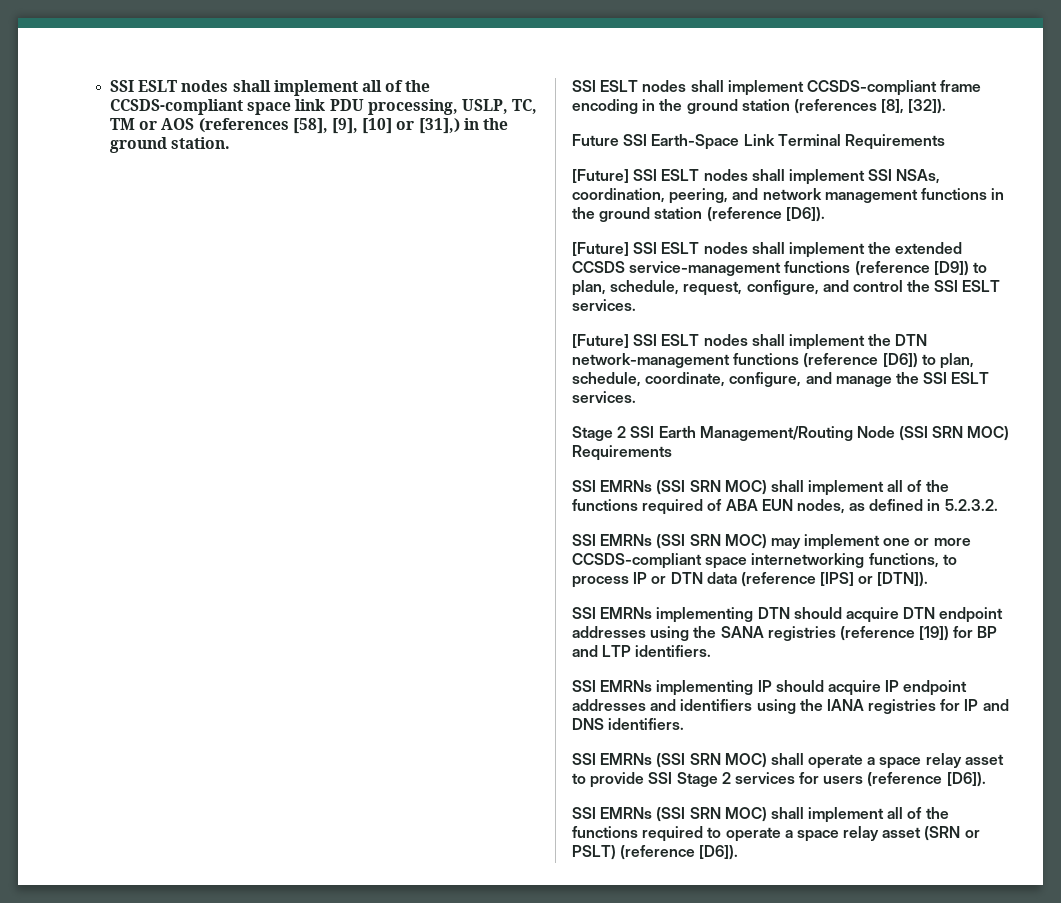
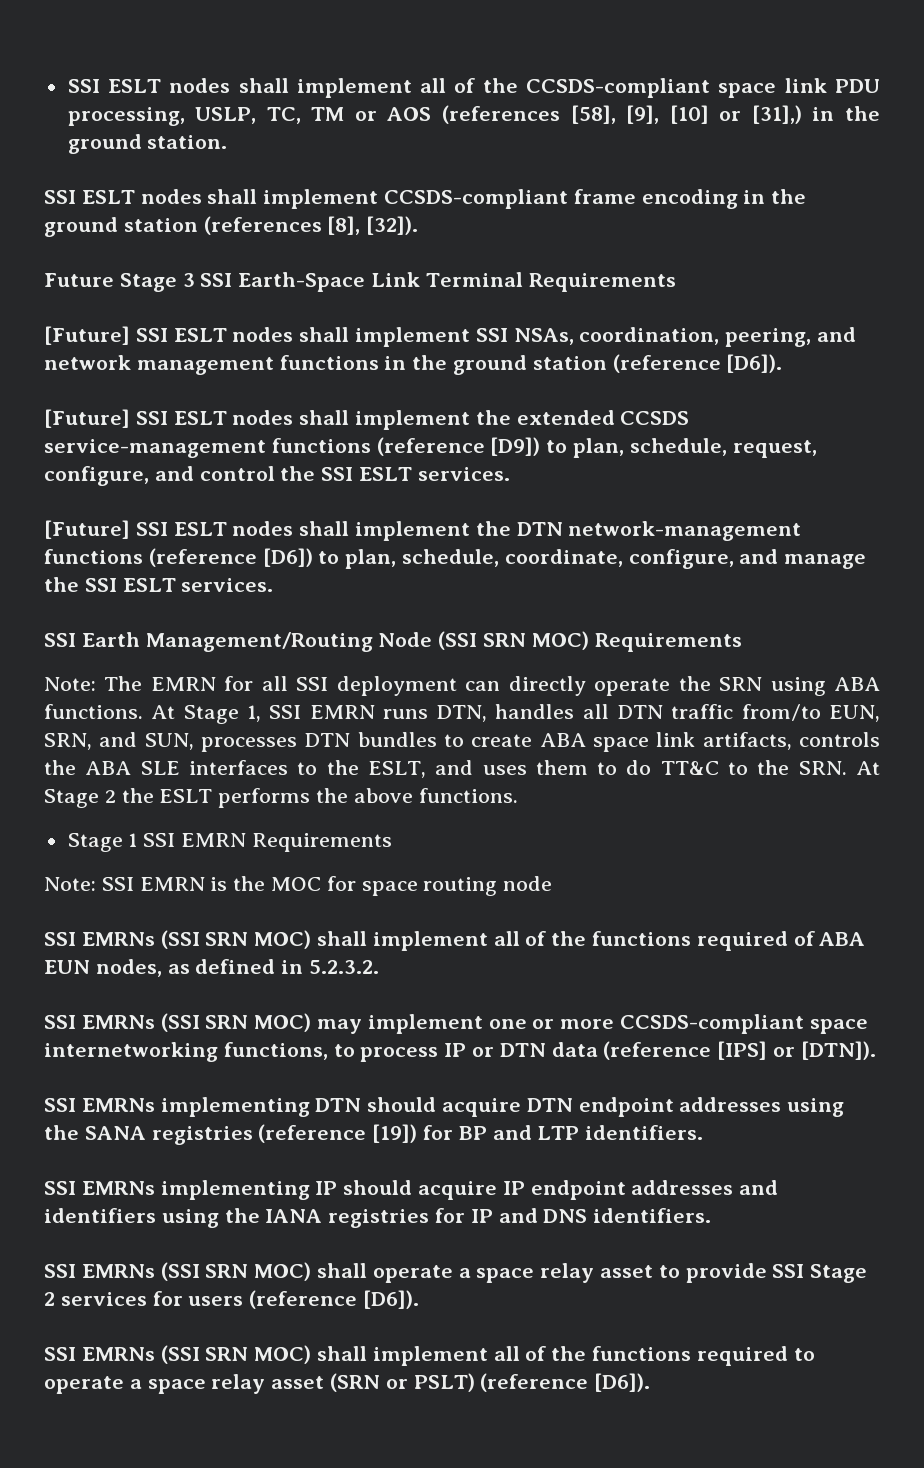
- Future SSI Earth-Space Link Terminal Requirements
+ Future Stage 3 SSI Earth-Space Link Terminal Requirements
- Stage 2 SSI Earth Management/Routing Node (SSI SRN MOC) Requirements
+ SSI Earth Management/Routing Node (SSI SRN MOC) Requirements
+ Note: The EMRN for all SSI deployment can directly operate the SRN using ABA functions. At Stage 1, SSI EMRN runs DTN, handles all DTN traffic from/to EUN, SRN, and SUN, processes DTN bundles to create ABA space link artifacts, controls the ABA SLE interfaces to the ESLT, and uses them to do TT&C to the SRN. At Stage 2 the ESLT performs the above functions.
+ Stage 1 SSI EMRN Requirements
+ Note: SSI EMRN is the MOC for space routing node

